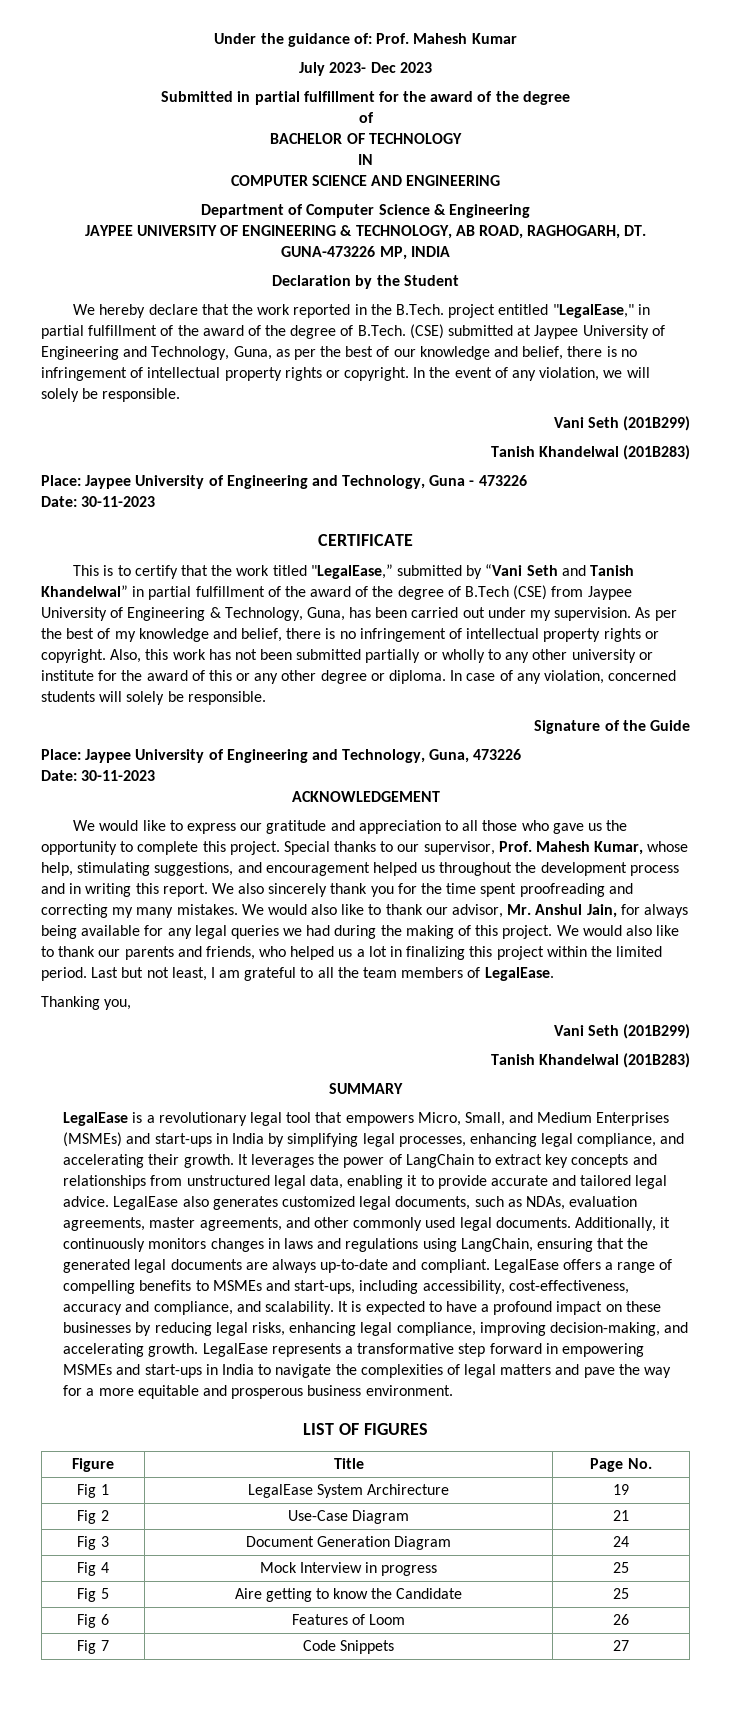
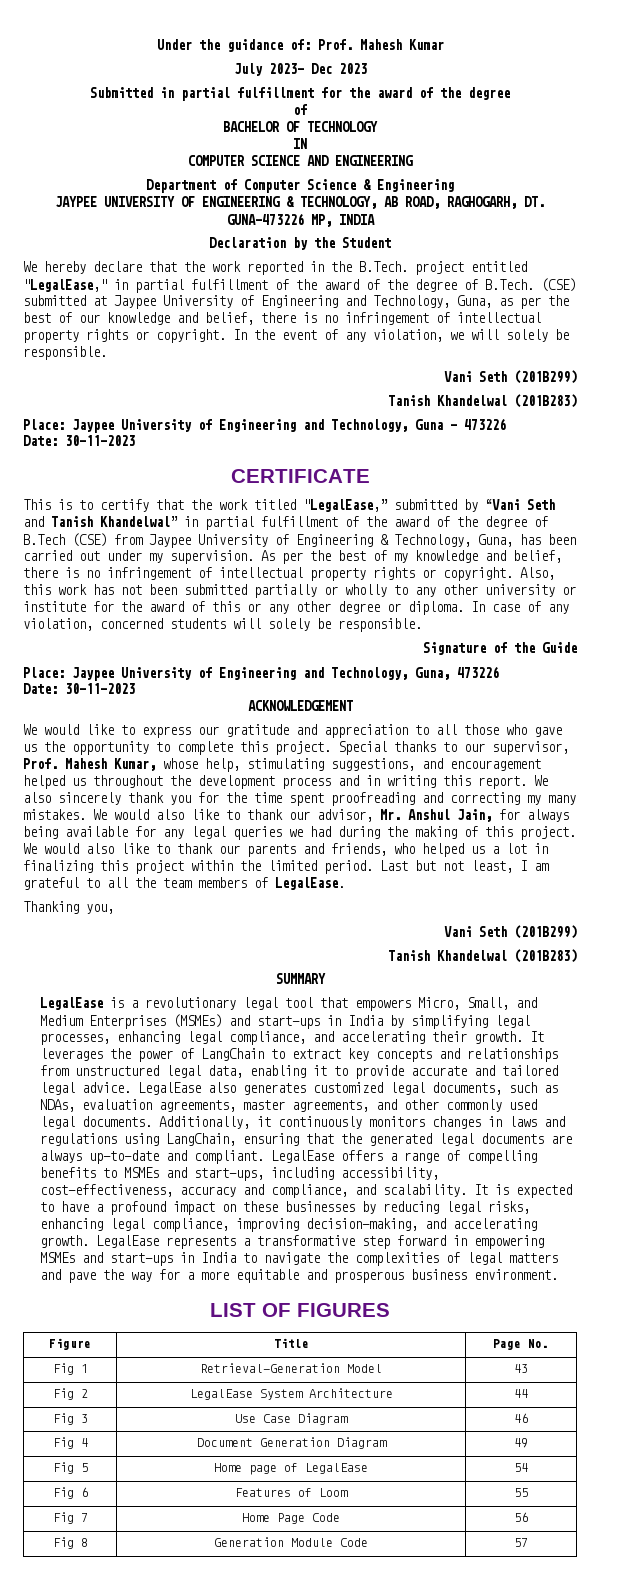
- Fig 1 | LegalEase System Archirecture | 19
- Fig 2 | Use-Case Diagram | 21
- Fig 3 | Document Generation Diagram | 24
- Fig 4 | Mock Interview in progress | 25
- Fig 5 | Aire getting to know the Candidate | 25
+ Fig 1 | Retrieval-Generation Model | 43
+ Fig 2 | LegalEase System Architecture | 44
+ Fig 3 | Use Case Diagram | 46
+ Fig 4 | Document Generation Diagram | 49
+ Fig 5 | Home page of LegalEase | 54
- Fig 6 | Features of Loom | 26
+ Fig 6 | Features of Loom | 55
- Fig 7 | Code Snippets | 27
+ Fig 7 | Home Page Code | 56
+ Fig 8 | Generation Module Code | 57

